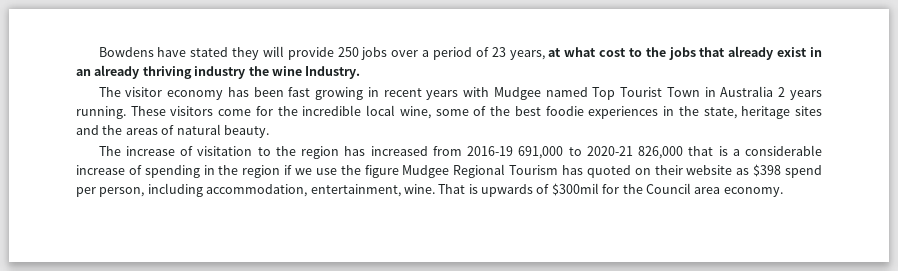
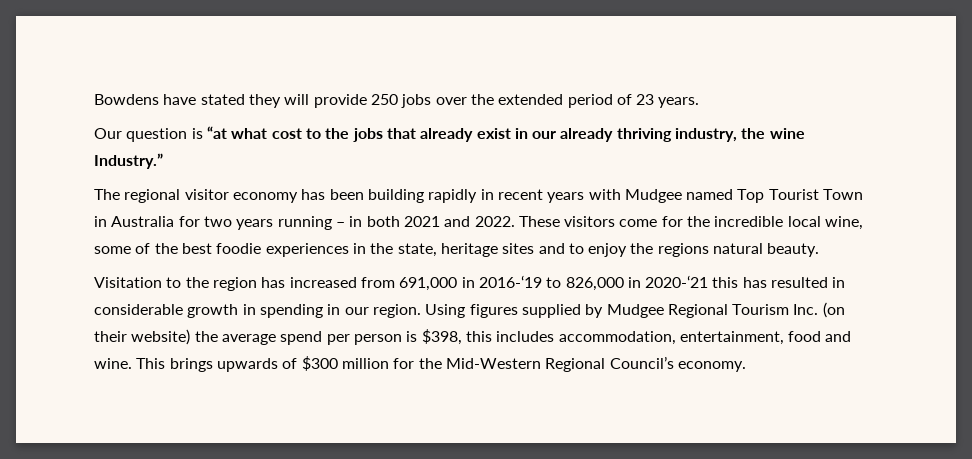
- Bowdens have stated they will provide 250 jobs over a period of 23 years, at what cost to the jobs that already exist in an already thriving industry the wine Industry.
- The visitor economy has been fast growing in recent years with Mudgee named Top Tourist Town in Australia 2 years running.
+ Bowdens have stated they will provide 250 jobs over the extended period of 23 years.
+ Our question is “at what cost to the jobs that already exist in our already thriving industry, the wine Industry.”
+ The regional visitor economy has been building rapidly in recent years with Mudgee named Top Tourist Town in Australia for two years running – in both 2021 and 2022.
- These visitors come for the incredible local wine, some of the best foodie experiences in the state, heritage sites and the areas of natural beauty.
- The increase of visitation to the region has increased from 2016-19 691,000 to 2020-21 826,000 that is a considerable increase of spending in the region if we use the figure Mudgee Regional Tourism has quoted on their website as $398 spend per person, including accommodation, entertainment, wine. That is upwards of $300mil for the Council area economy.
+ These visitors come for the incredible local wine, some of the best foodie experiences in the state, heritage sites and to enjoy the regions natural beauty.
+ Visitation to the region has increased from 691,000 in 2016-‘19 to 826,000 in 2020-‘21 this has resulted in considerable growth in spending in our region. Using figures supplied by Mudgee Regional Tourism Inc. (on their website) the average spend per person is $398, this includes accommodation, entertainment, food and wine. This brings upwards of $300 million for the Mid-Western Regional Council’s economy.

